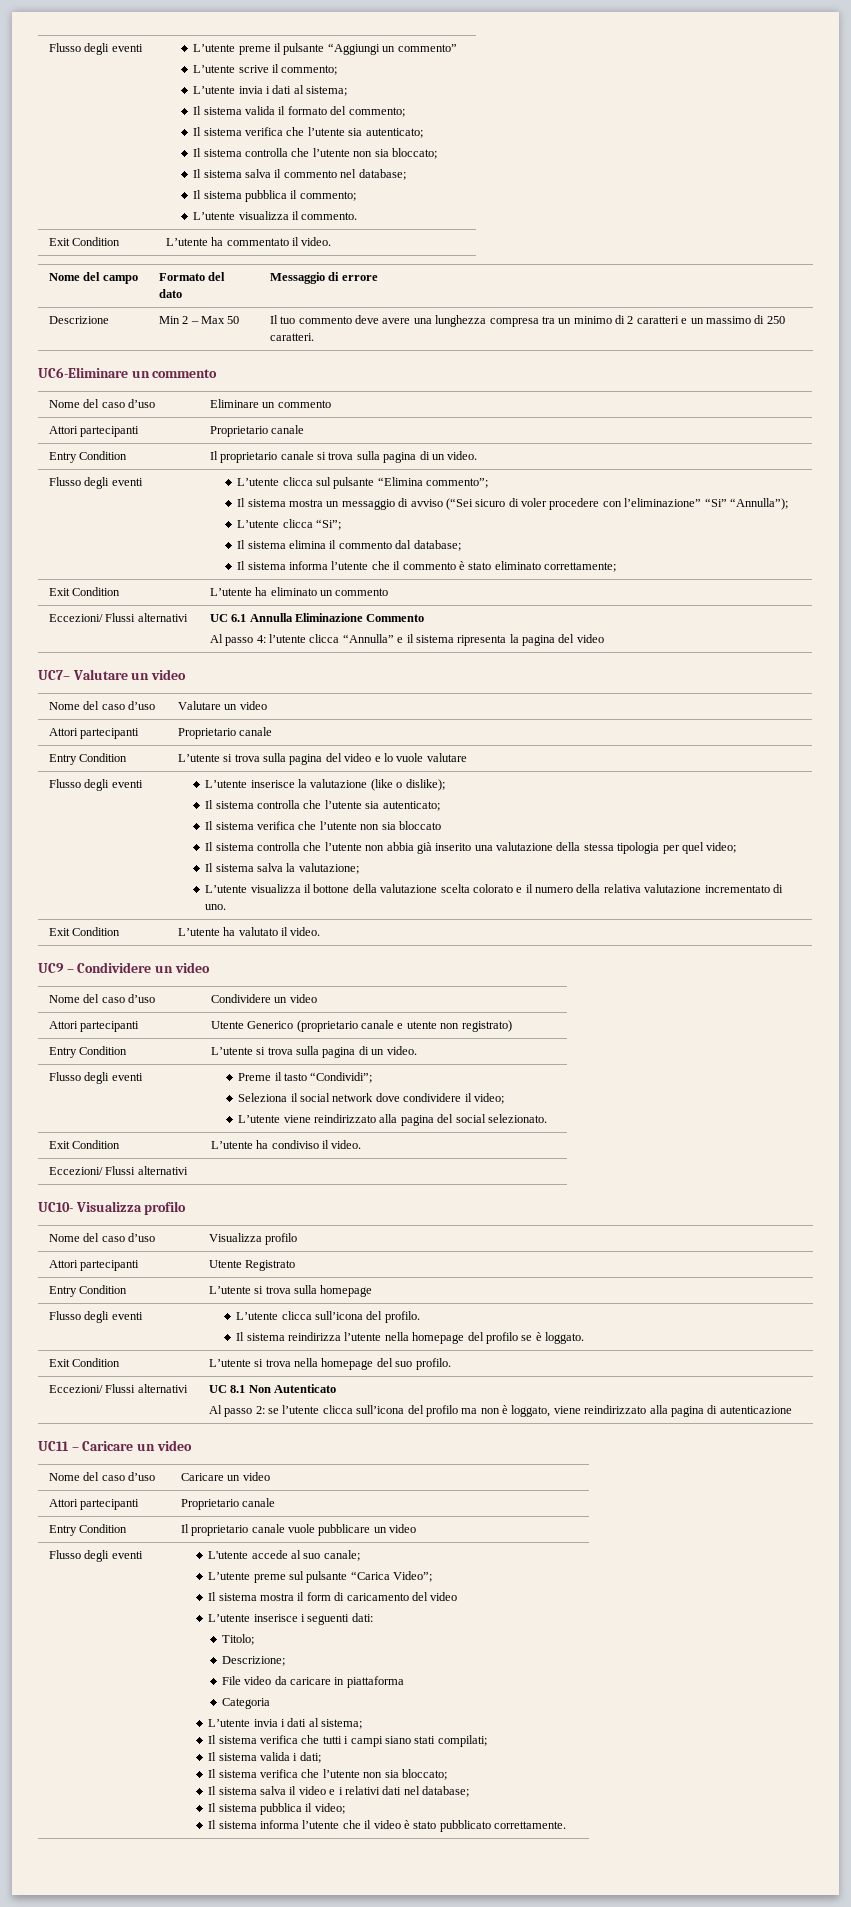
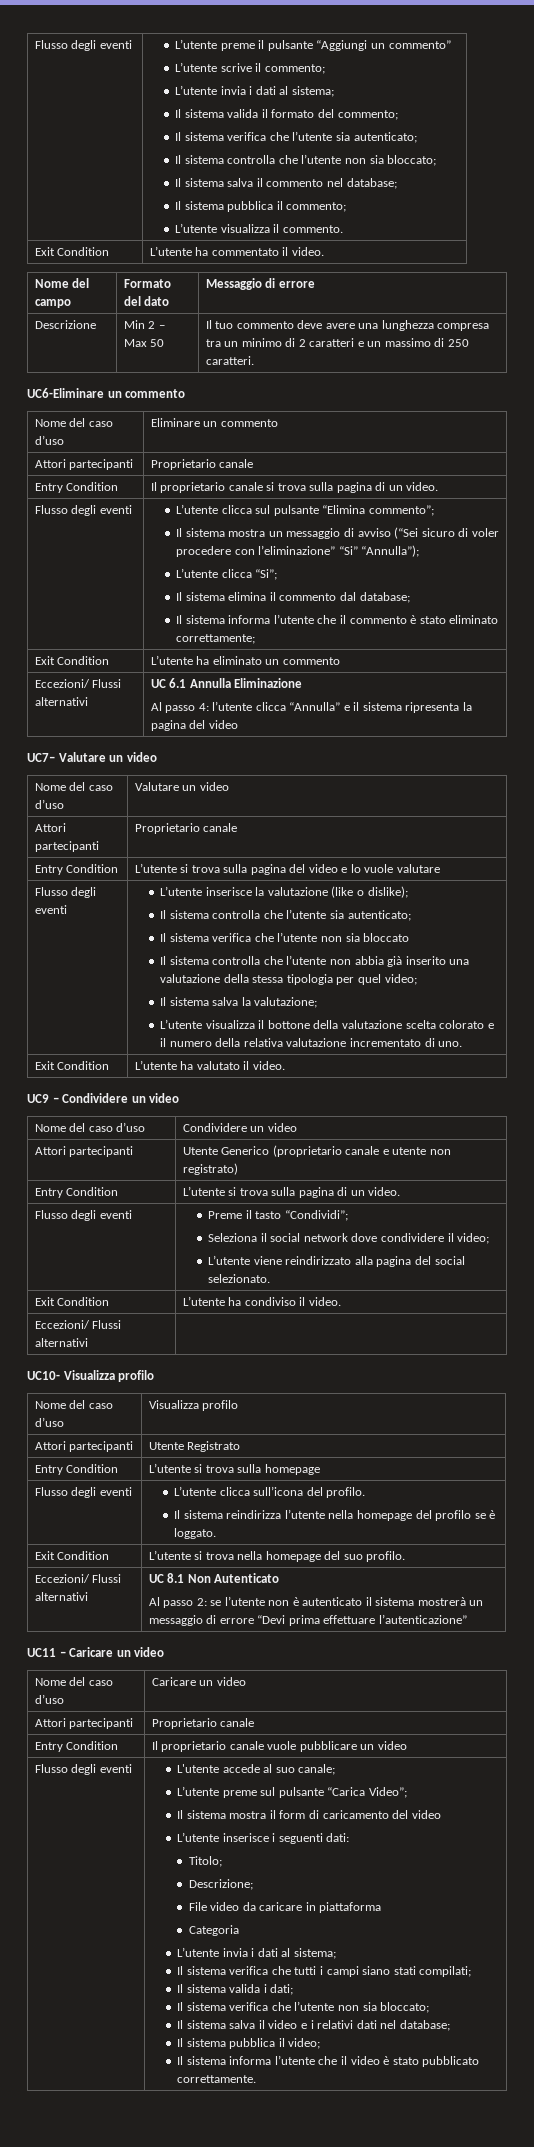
- Eccezioni/ Flussi alternativi | UC 6.1 Annulla Eliminazione Commento
+ Eccezioni/ Flussi alternativi | UC 6.1 Annulla Eliminazione
  Eccezioni/ Flussi alternativi | UC 8.1 Non Autenticato
- Al passo 2: se l’utente clicca sull’icona del profilo ma non è loggato, viene reindirizzato alla pagina di autenticazione
+ Al passo 2: se l’utente non è autenticato il sistema mostrerà un messaggio di errore “Devi prima effettuare l’autenticazione”

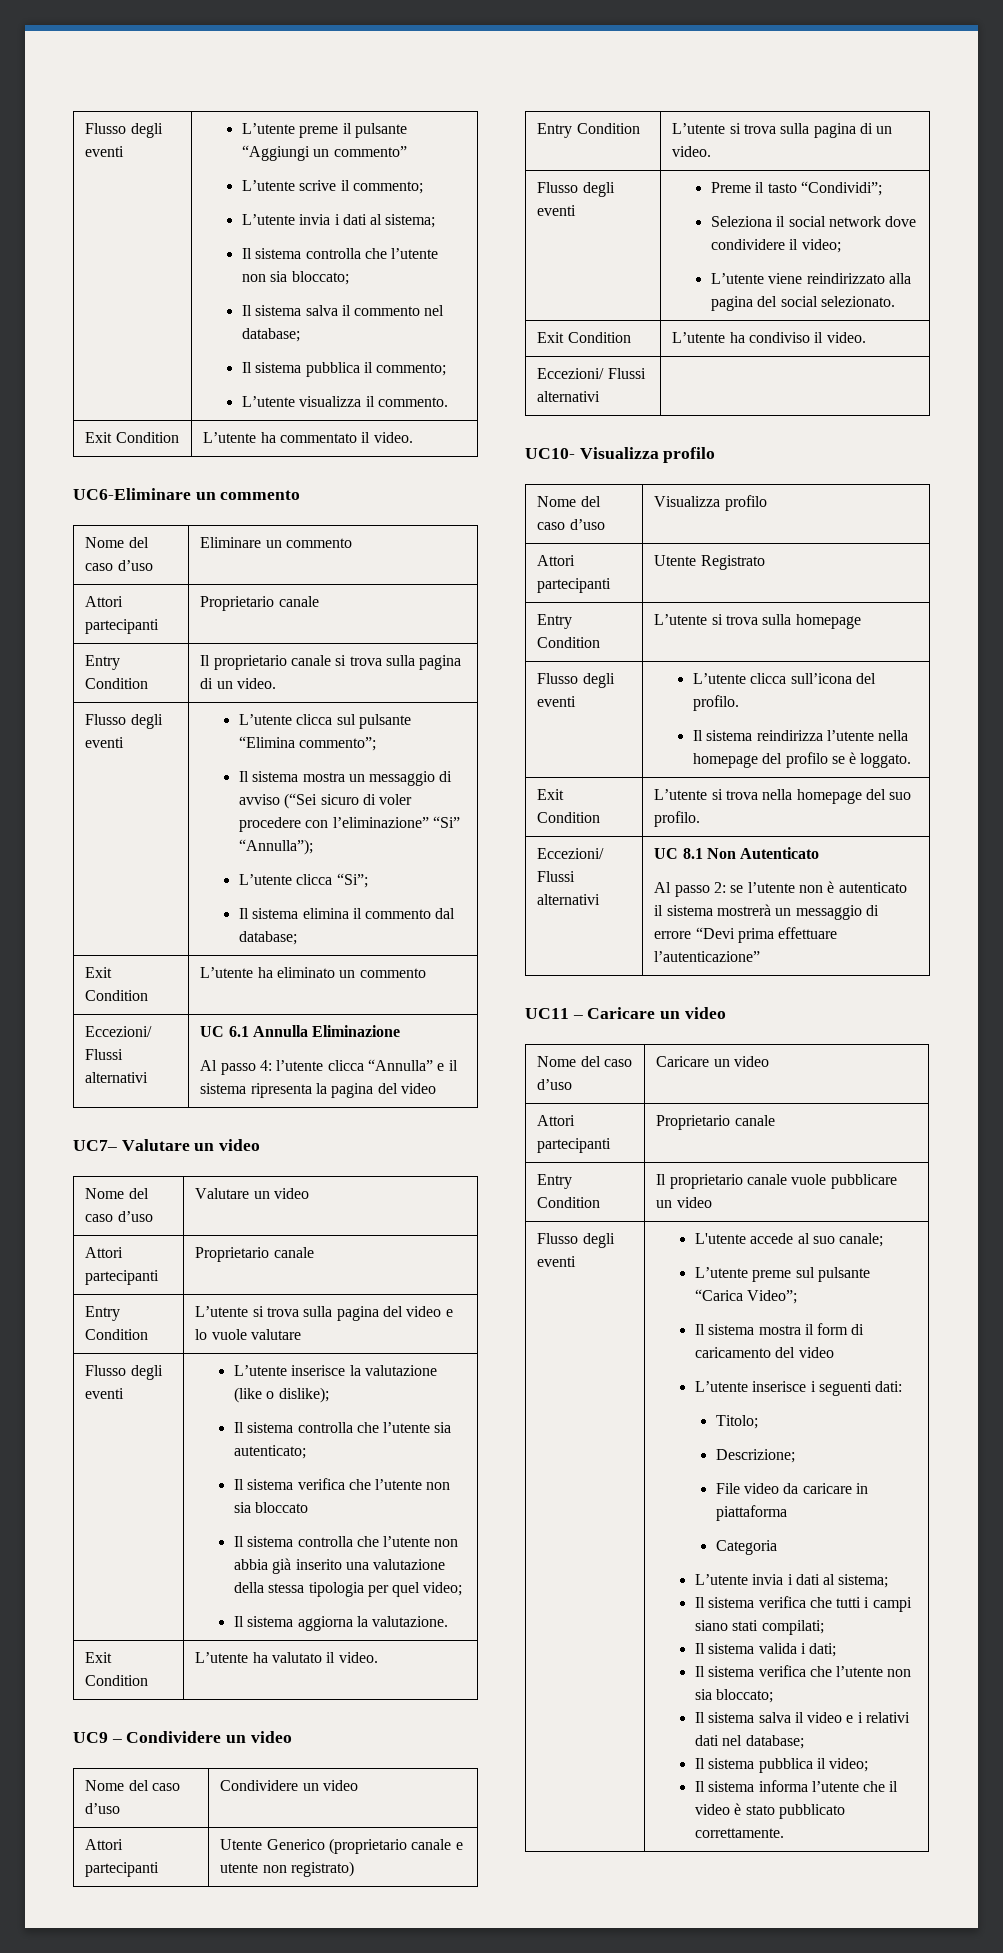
- Il sistema valida il formato del commento;
- Il sistema verifica che l’utente sia autenticato;
- Nome del campo | Formato del dato | Messaggio di errore
- Descrizione | Min 2 – Max 50 | Il tuo commento deve avere una lunghezza compresa tra un minimo di 2 caratteri e un massimo di 250 caratteri.
- Il sistema informa l’utente che il commento è stato eliminato correttamente;
- Il sistema salva la valutazione;
- L’utente visualizza il bottone della valutazione scelta colorato e il numero della relativa valutazione incrementato di uno.
+ Il sistema aggiorna la valutazione.

